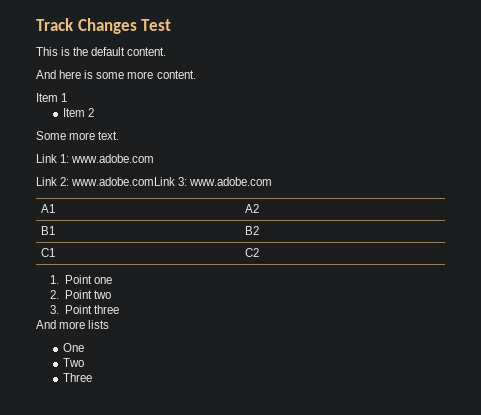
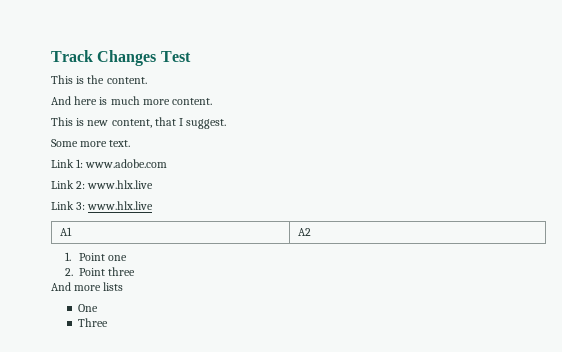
- This is the default content.
+ This is the content.
- And here is some more content.
+ And here is much more content.
- Item 1
- Item 2
+ This is new content, that I suggest.
- Link 2: www.adobe.comLink 3: www.adobe.com
+ Link 2: www.hlx.live
+ Link 3: www.hlx.live
  A1 | A2
- B1 | B2
- C1 | C2
- 2. Point two
- 3. Point three
+ 2. Point three
- Two

